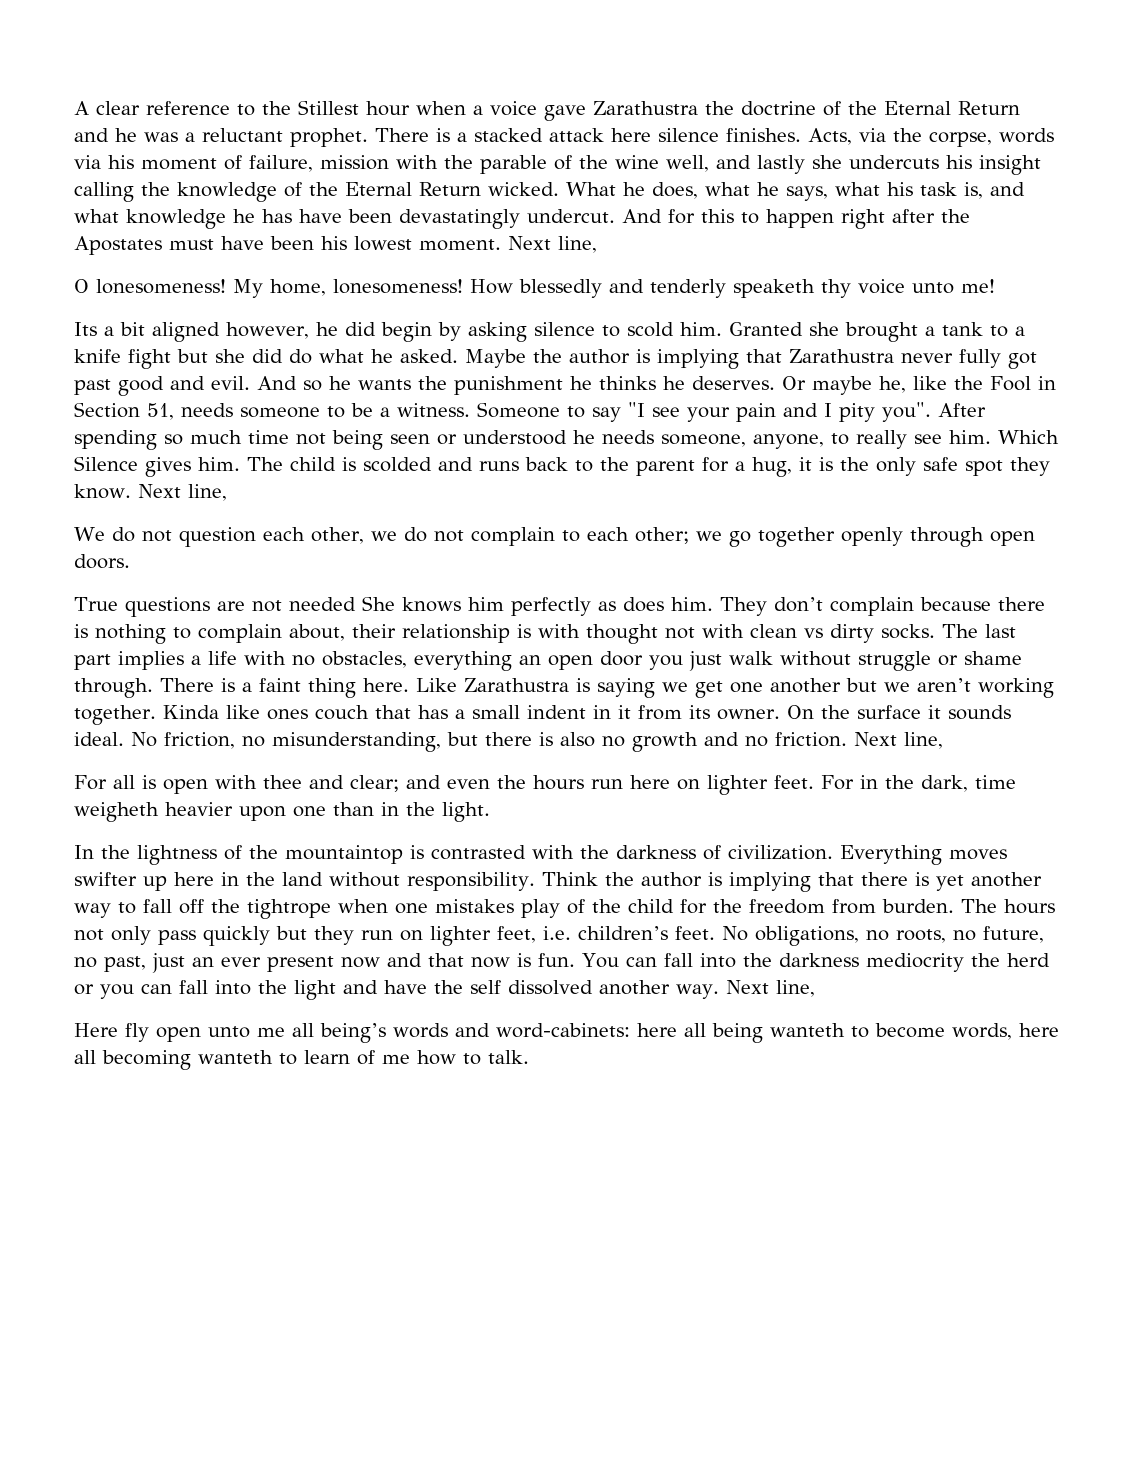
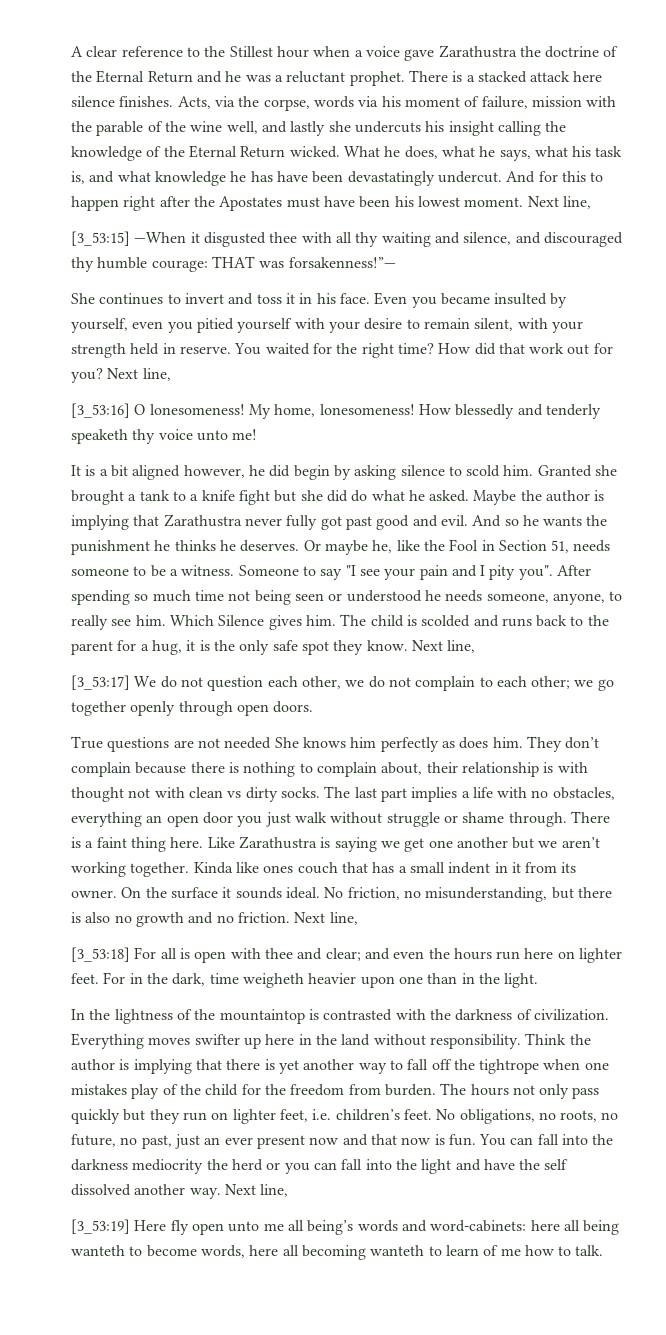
- O lonesomeness!
+ [3_53:15] —When it disgusted thee with all thy waiting and silence, and discouraged thy humble courage: THAT was forsakenness!”—
+ She continues to invert and toss it in his face. Even you became insulted by yourself, even you pitied yourself with your desire to remain silent, with your strength held in reserve. You waited for the right time? How did that work out for you? Next line,
+ [3_53:16] O lonesomeness!
- Its a bit aligned however, he did begin by asking silence to scold him.
+ It is a bit aligned however, he did begin by asking silence to scold him.
- We do not question each other, we do not complain to each other; we go together openly through open doors.
+ [3_53:17] We do not question each other, we do not complain to each other; we go together openly through open doors.
- For all is open with thee and clear; and even the hours run here on lighter feet.
+ [3_53:18] For all is open with thee and clear; and even the hours run here on lighter feet.
- Here fly open unto me all being’s words and word-cabinets: here all being wanteth to become words, here all becoming wanteth to learn of me how to talk.
+ [3_53:19] Here fly open unto me all being’s words and word-cabinets: here all being wanteth to become words, here all becoming wanteth to learn of me how to talk.

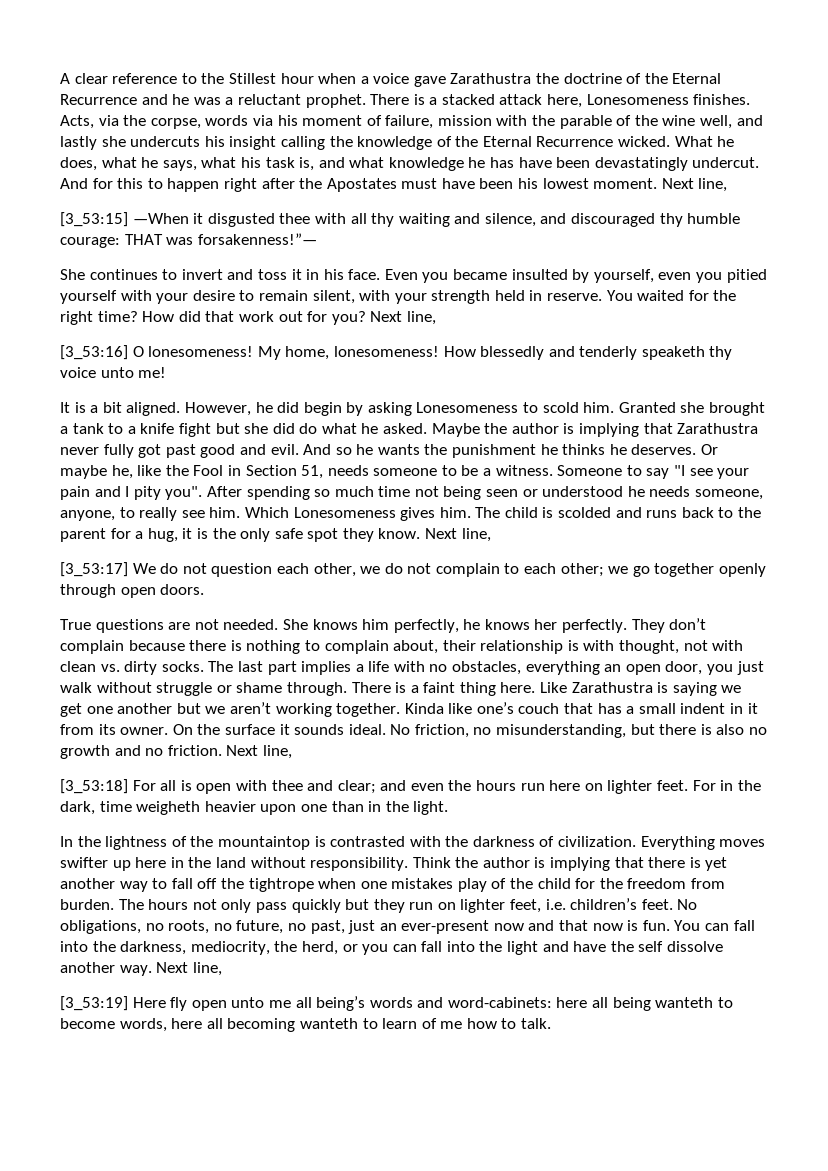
- A clear reference to the Stillest hour when a voice gave Zarathustra the doctrine of the Eternal Return and he was a reluctant prophet.
+ A clear reference to the Stillest hour when a voice gave Zarathustra the doctrine of the Eternal Recurrence and he was a reluctant prophet.
- There is a stacked attack here silence finishes.
+ There is a stacked attack here, Lonesomeness finishes.
- Acts, via the corpse, words via his moment of failure, mission with the parable of the wine well, and lastly she undercuts his insight calling the knowledge of the Eternal Return wicked.
+ Acts, via the corpse, words via his moment of failure, mission with the parable of the wine well, and lastly she undercuts his insight calling the knowledge of the Eternal Recurrence wicked.
- It is a bit aligned however, he did begin by asking silence to scold him.
+ It is a bit aligned. However, he did begin by asking Lonesomeness to scold him.
- Which Silence gives him.
+ Which Lonesomeness gives him.
- True questions are not needed She knows him perfectly as does him.
+ True questions are not needed. She knows him perfectly, he knows her perfectly.
- They don’t complain because there is nothing to complain about, their relationship is with thought not with clean vs dirty socks.
+ They don’t complain because there is nothing to complain about, their relationship is with thought, not with clean vs. dirty socks.
- The last part implies a life with no obstacles, everything an open door you just walk without struggle or shame through.
+ The last part implies a life with no obstacles, everything an open door, you just walk without struggle or shame through.
- Kinda like ones couch that has a small indent in it from its owner.
+ Kinda like one’s couch that has a small indent in it from its owner.
- No obligations, no roots, no future, no past, just an ever present now and that now is fun.
+ No obligations, no roots, no future, no past, just an ever-present now and that now is fun.
- You can fall into the darkness mediocrity the herd or you can fall into the light and have the self dissolved another way.
+ You can fall into the darkness, mediocrity, the herd, or you can fall into the light and have the self dissolve another way.

